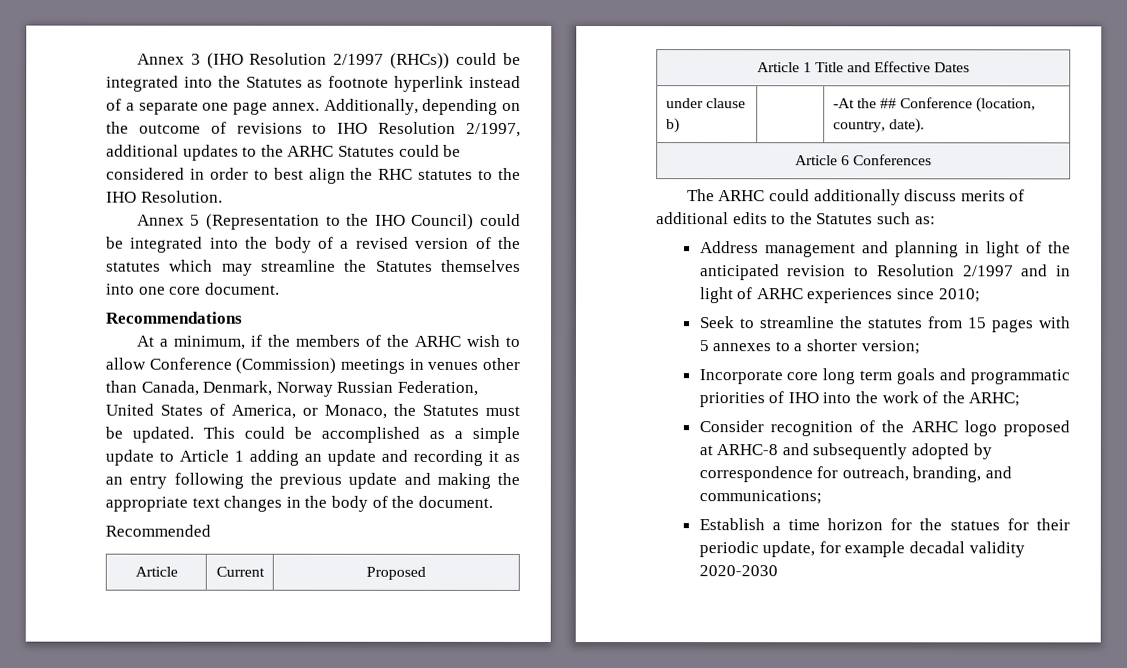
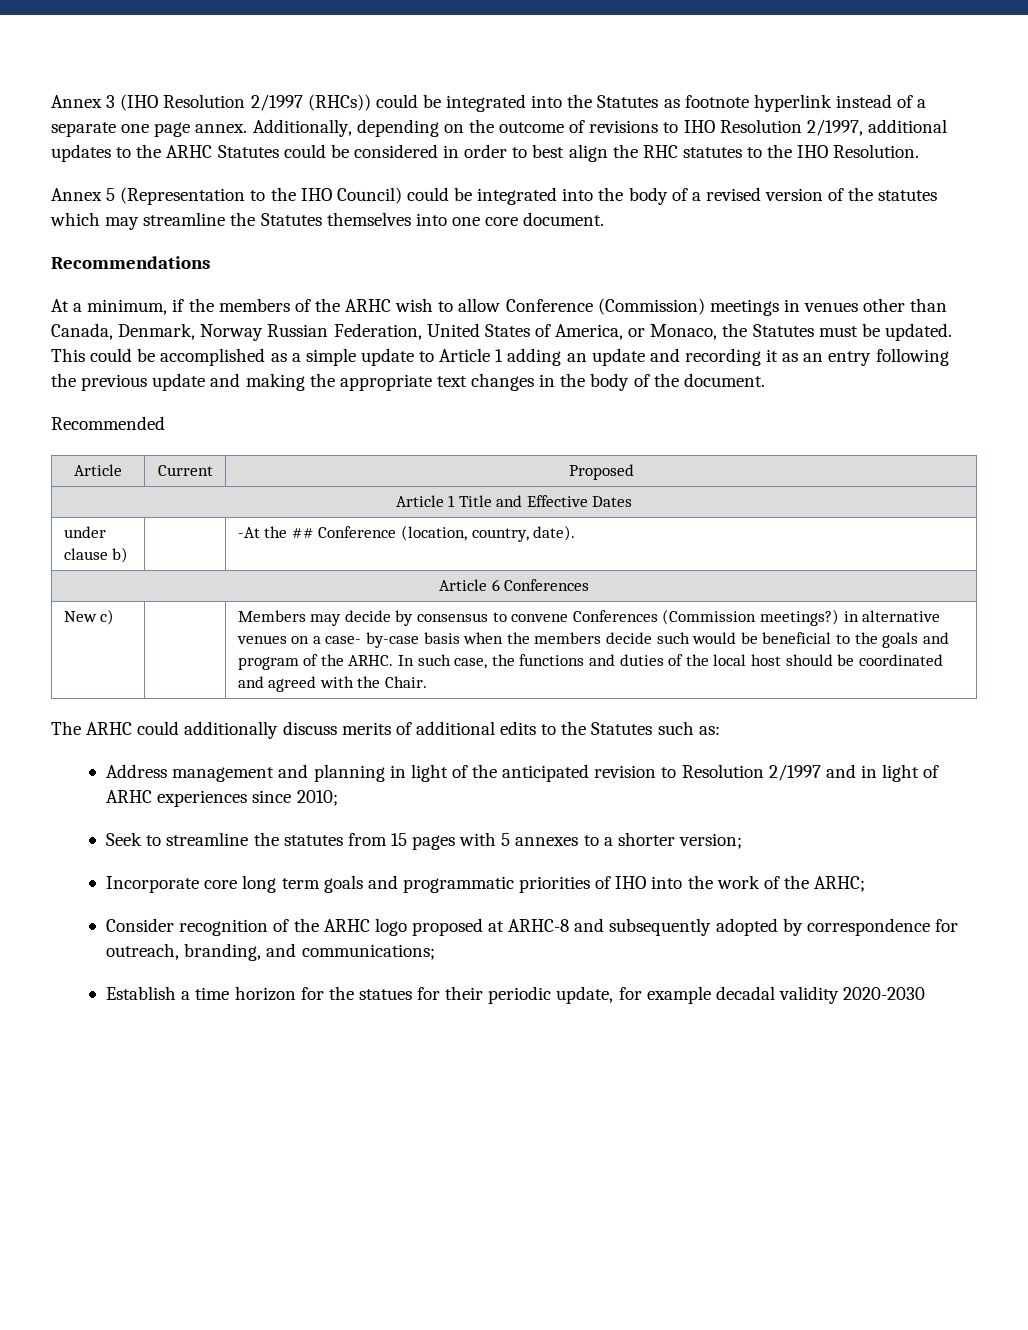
+ New c) | | Members may decide by consensus to convene Conferences (Commission meetings?) in alternative venues on a case- by-case basis when the members decide such would be beneficial to the goals and program of the ARHC. In such case, the functions and duties of the local host should be coordinated and agreed with the Chair.

